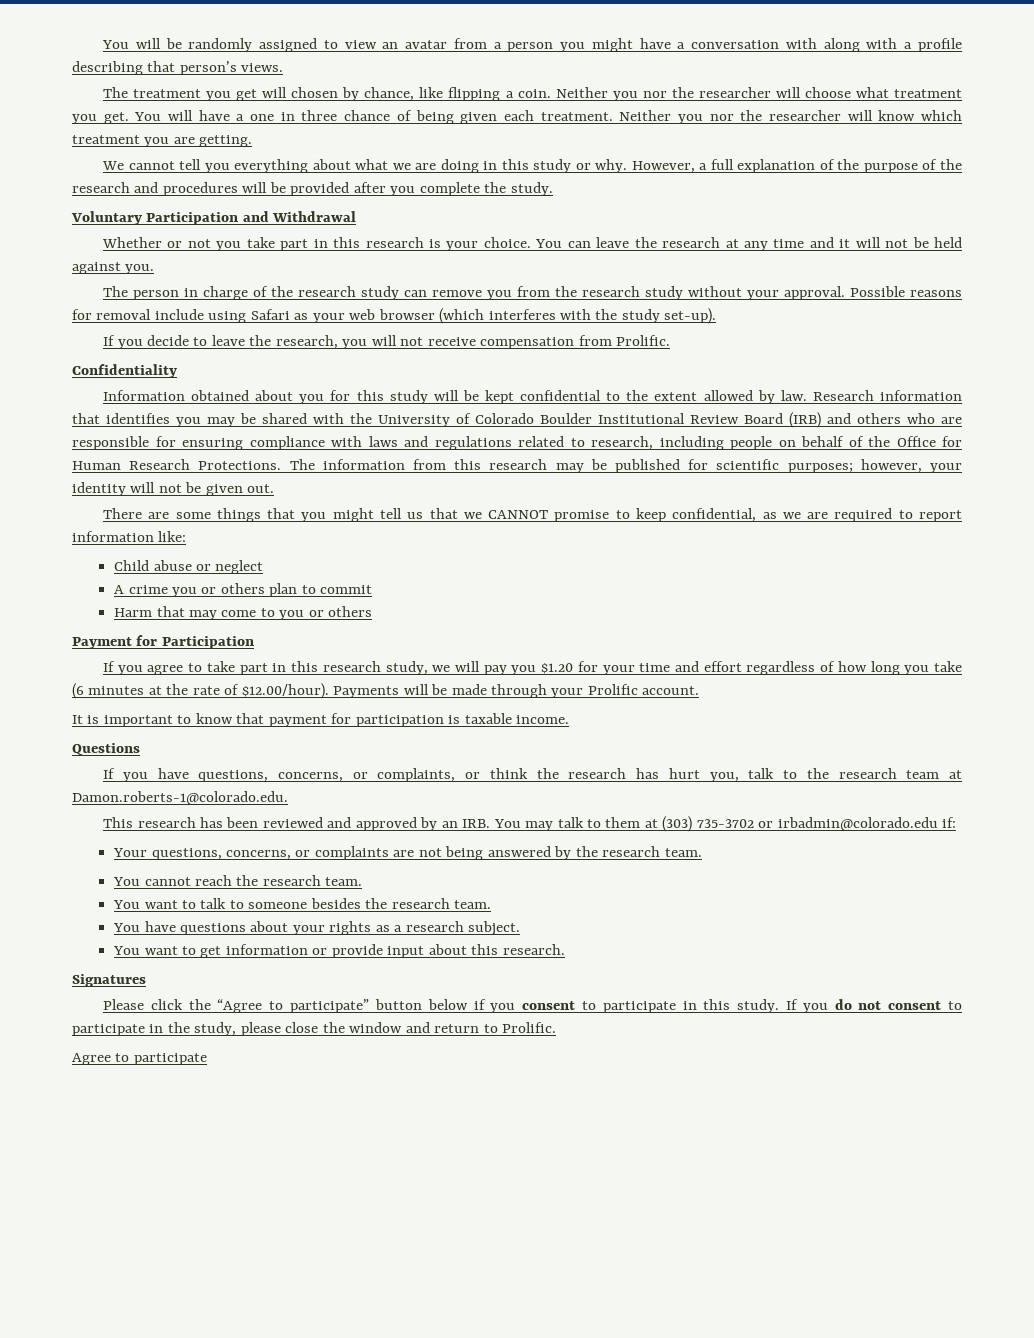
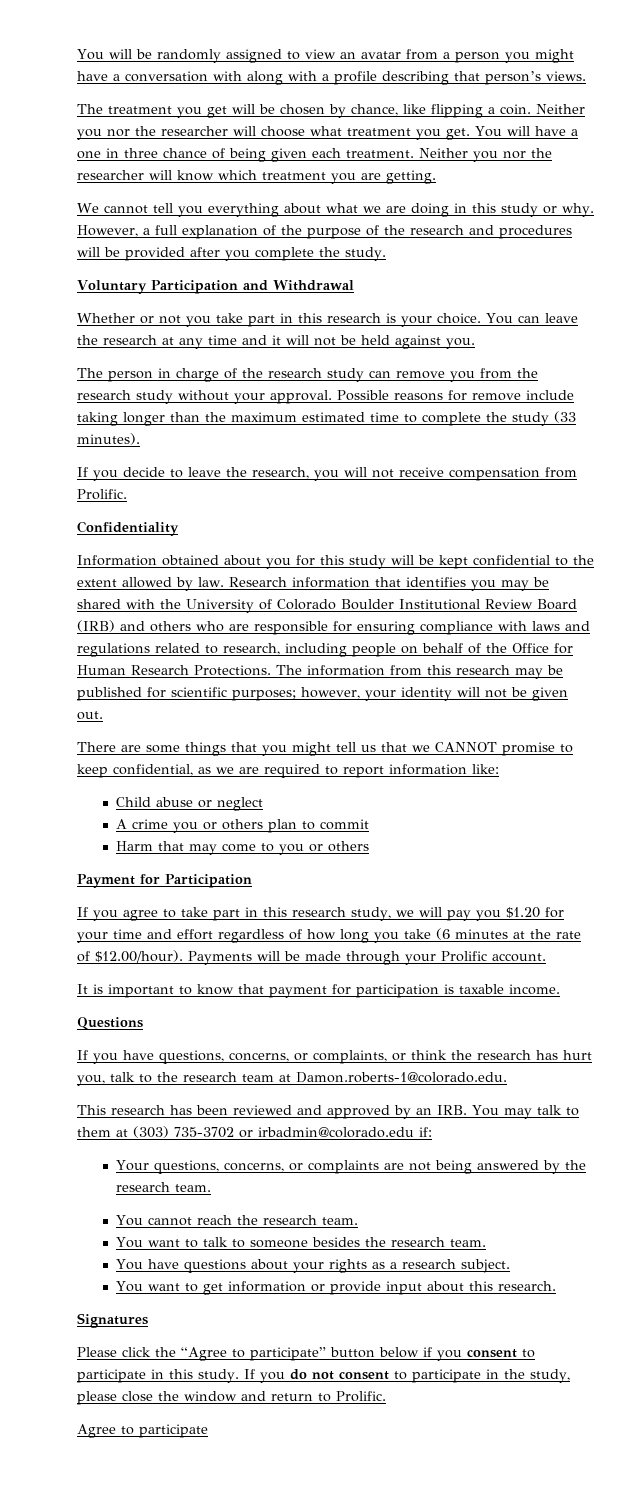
- The treatment you get will chosen by chance, like flipping a coin.
+ The treatment you get will be chosen by chance, like flipping a coin.
- Possible reasons for removal include using Safari as your web browser (which interferes with the study set-up).
+ Possible reasons for remove include taking longer than the maximum estimated time to complete the study (33 minutes).

